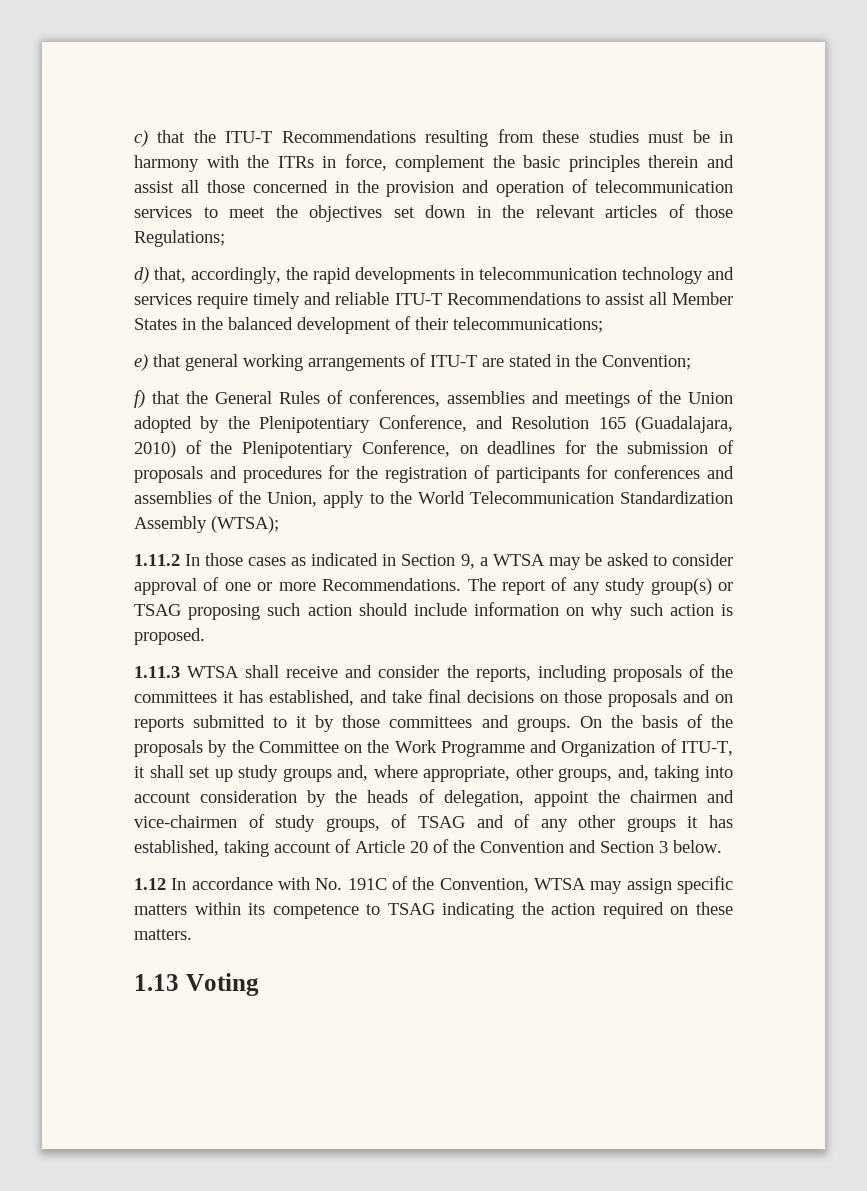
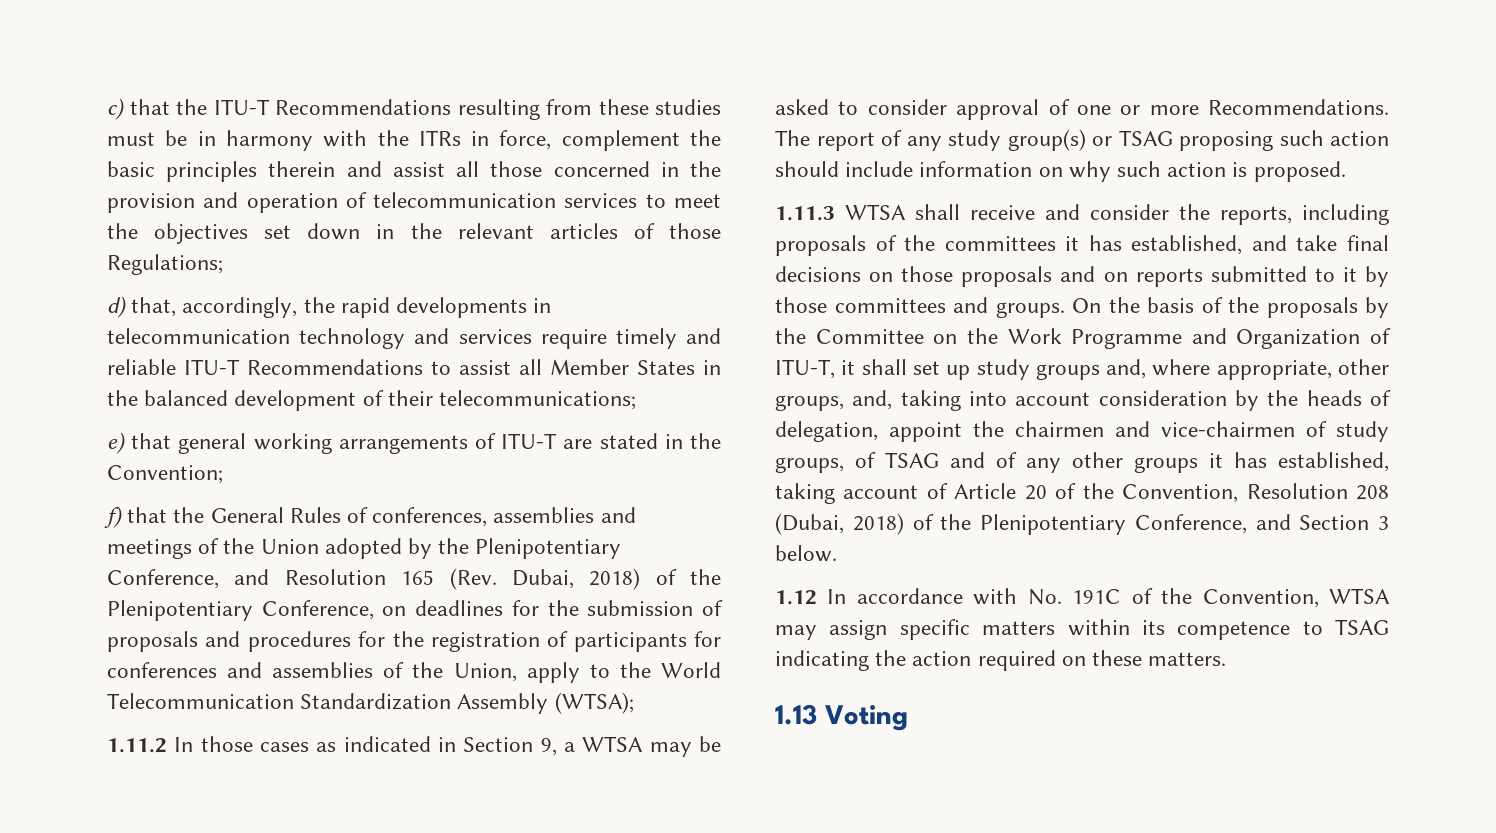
- f) that the General Rules of conferences, assemblies and meetings of the Union adopted by the Plenipotentiary Conference, and Resolution 165 (Guadalajara, 2010) of the Plenipotentiary Conference, on deadlines for the submission of proposals and procedures for the registration of participants for conferences and assemblies of the Union, apply to the World Telecommunication Standardization Assembly (WTSA);
+ f) that the General Rules of conferences, assemblies and meetings of the Union adopted by the Plenipotentiary Conference, and Resolution 165 (Rev. Dubai, 2018) of the Plenipotentiary Conference, on deadlines for the submission of proposals and procedures for the registration of participants for conferences and assemblies of the Union, apply to the World Telecommunication Standardization Assembly (WTSA);
- On the basis of the proposals by the Committee on the Work Programme and Organization of ITU-T, it shall set up study groups and, where appropriate, other groups, and, taking into account consideration by the heads of delegation, appoint the chairmen and vice-chairmen of study groups, of TSAG and of any other groups it has established, taking account of Article 20 of the Convention and Section 3 below.
+ On the basis of the proposals by the Committee on the Work Programme and Organization of ITU-T, it shall set up study groups and, where appropriate, other groups, and, taking into account consideration by the heads of delegation, appoint the chairmen and vice-chairmen of study groups, of TSAG and of any other groups it has established, taking account of Article 20 of the Convention, Resolution 208 (Dubai, 2018) of the Plenipotentiary Conference, and Section 3 below.

